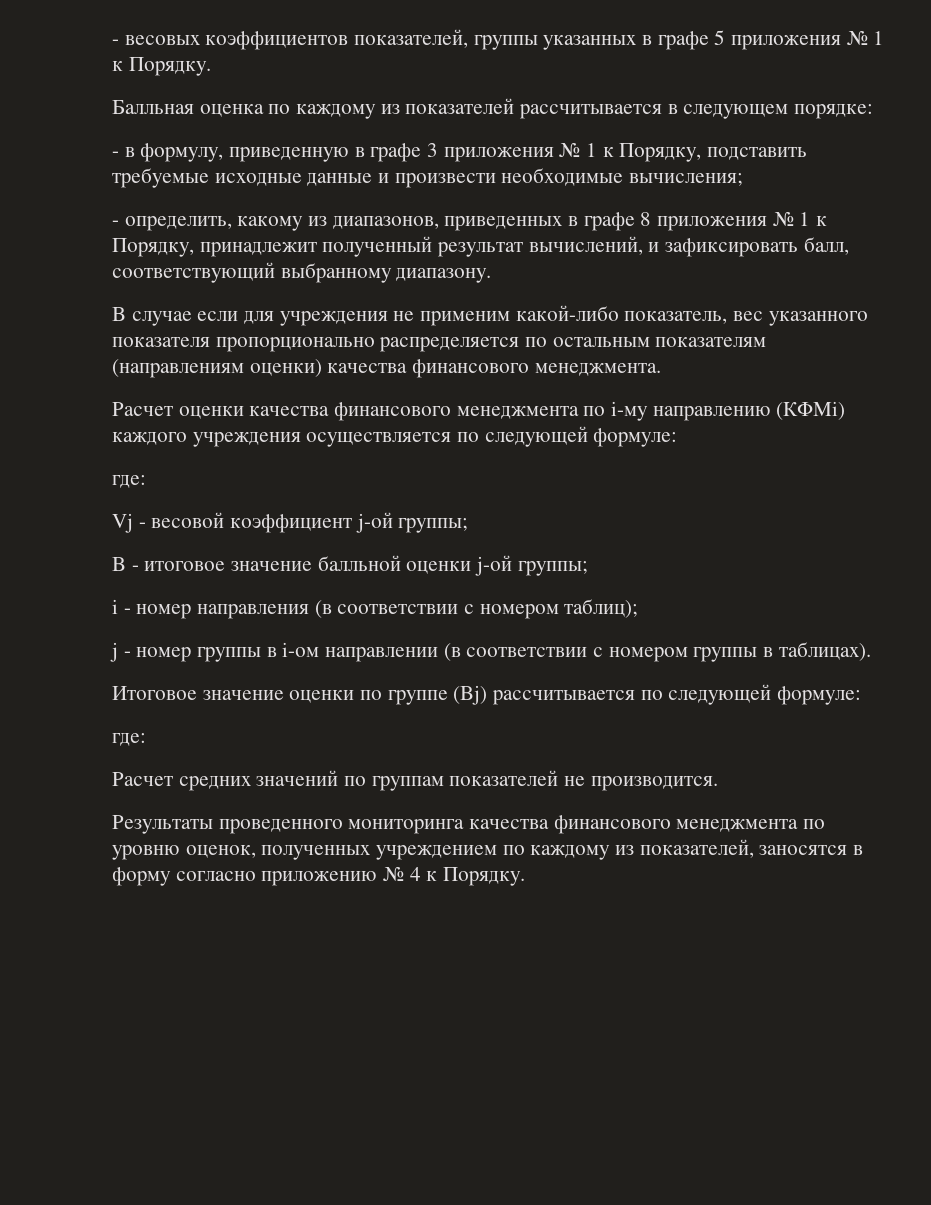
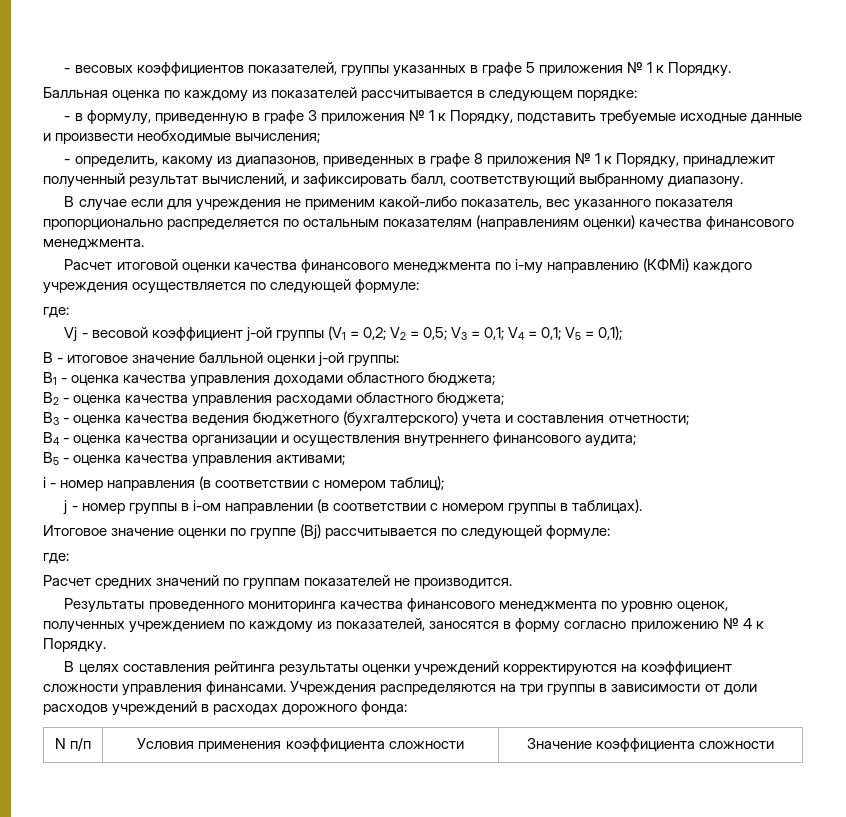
- Расчет оценки качества финансового менеджмента по i-му направлению (КФМi) каждого учреждения осуществляется по следующей формуле:
+ Расчет итоговой оценки качества финансового менеджмента по i-му направлению (КФМi) каждого учреждения осуществляется по следующей формуле:
- Vj - весовой коэффициент j-ой группы;
+ Vj - весовой коэффициент j-ой группы (V1 = 0,2; V2 = 0,5; V3 = 0,1; V4 = 0,1; V5 = 0,1);
- B - итоговое значение балльной оценки j-ой группы;
+ B - итоговое значение балльной оценки j-ой группы:
+ B1 - оценка качества управления доходами областного бюджета;
+ B2 - оценка качества управления расходами областного бюджета;
+ B3 - оценка качества ведения бюджетного (бухгалтерского) учета и составления отчетности;
+ B4 - оценка качества организации и осуществления внутреннего финансового аудита;
+ B5 - оценка качества управления активами;
+ В целях составления рейтинга результаты оценки учреждений корректируются на коэффициент сложности управления финансами. Учреждения распределяются на три группы в зависимости от доли расходов учреждений в расходах дорожного фонда:
+ N п/п | Условия применения коэффициента сложности | Значение коэффициента сложности

